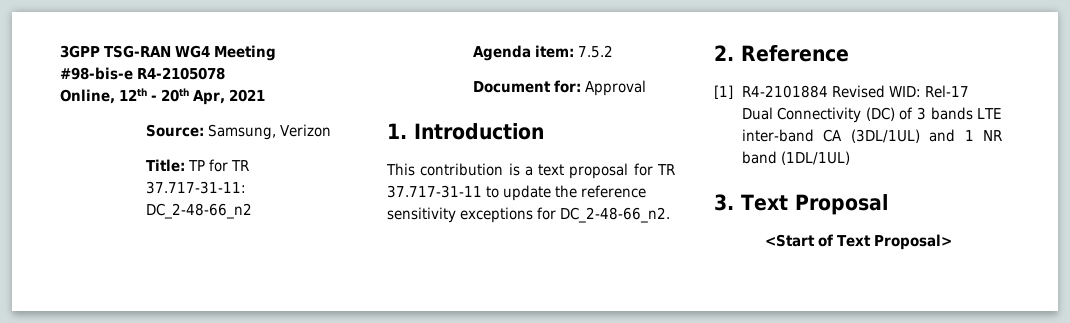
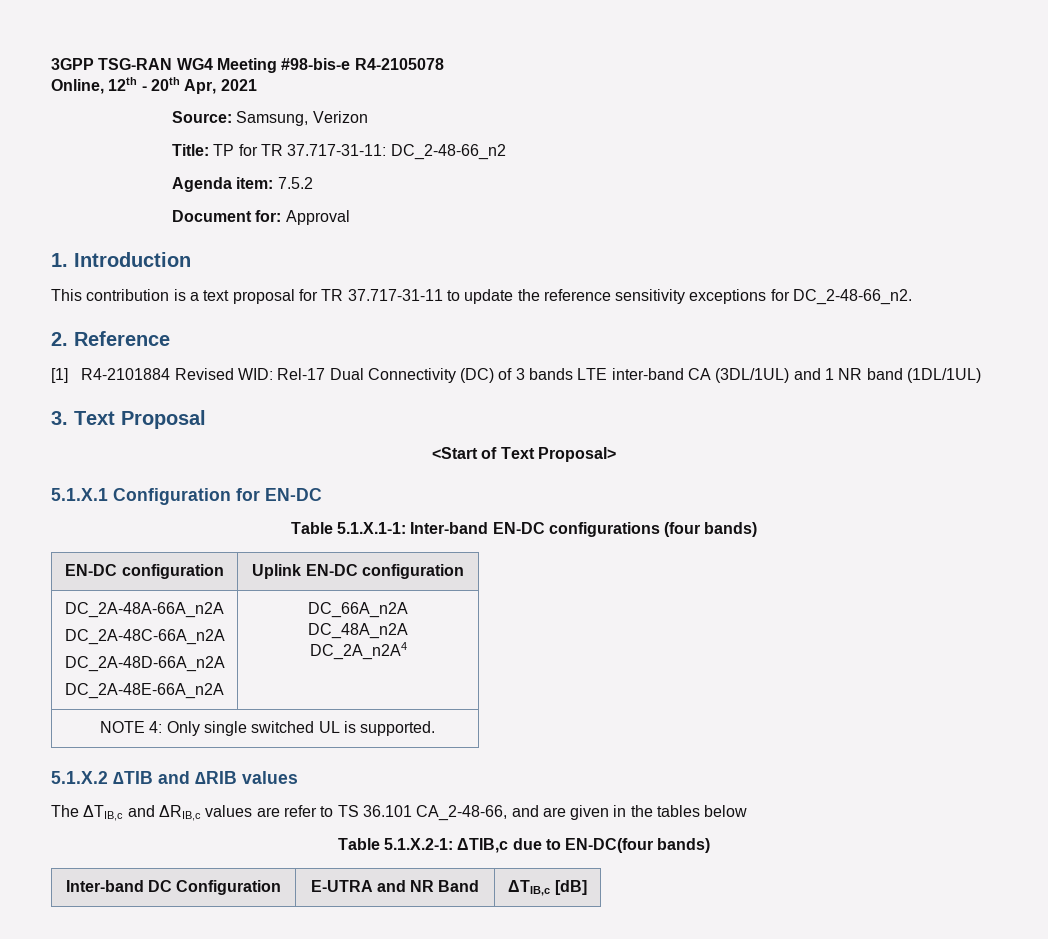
+ 5.1.X.1 Configuration for EN-DC
+ Table 5.1.X.1-1: Inter-band EN-DC configurations (four bands)
+ EN-DC configuration | Uplink EN-DC configuration
+ DC_2A-48A-66A_n2A
+ DC_2A-48C-66A_n2A
+ DC_2A-48D-66A_n2A
+ DC_2A-48E-66A_n2A | DC_66A_n2A
+ DC_48A_n2A
+ DC_2A_n2A4
+ NOTE 4: Only single switched UL is supported.
+ 5.1.X.2 ∆TIB and ∆RIB values
+ The ΔTIB,c and ΔRIB,c values are refer to TS 36.101 CA_2-48-66, and are given in the tables below
+ Table 5.1.X.2-1: ΔTIB,c due to EN-DC(four bands)
+ Inter-band DC Configuration | E-UTRA and NR Band | ΔTIB,c [dB]

